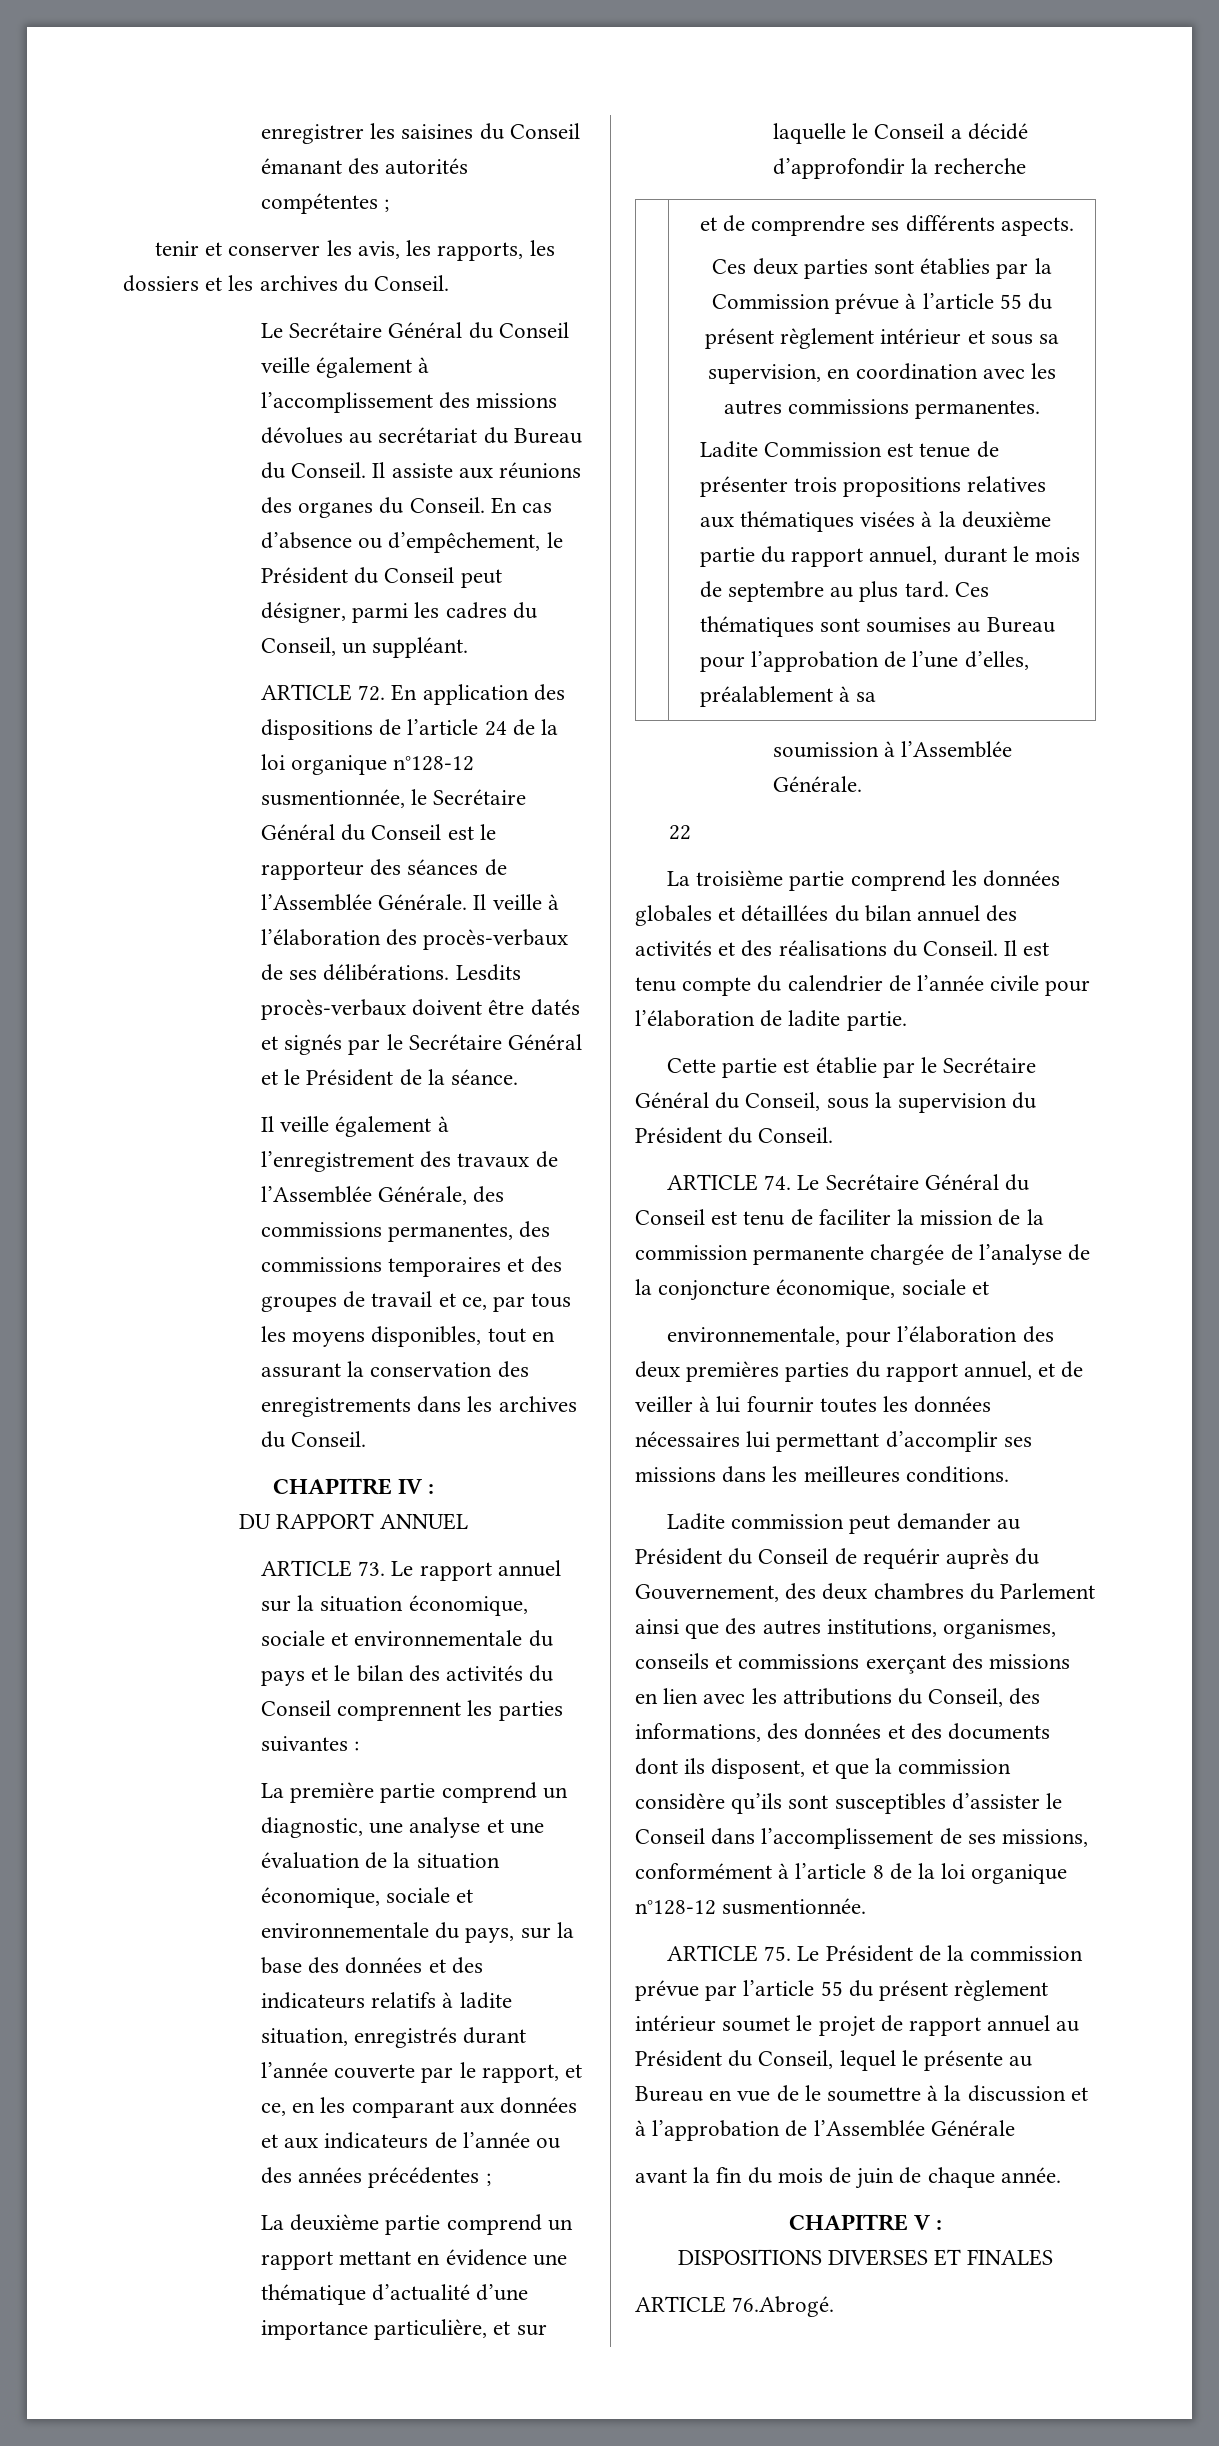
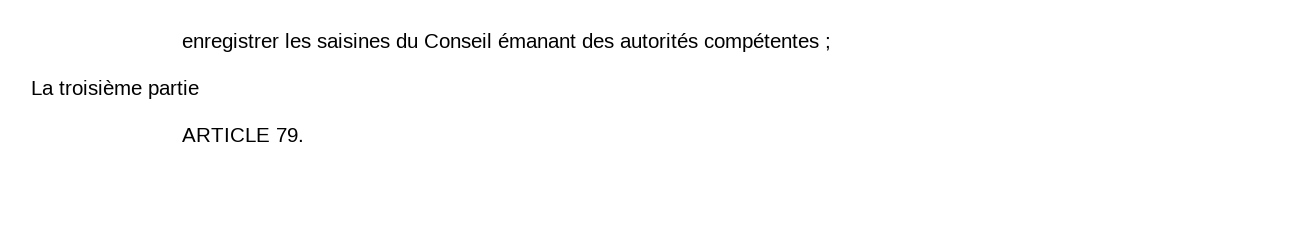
- tenir et conserver les avis, les rapports, les dossiers et les archives du Conseil.
- Le Secrétaire Général du Conseil veille également à l’accomplissement des missions dévolues au secrétariat du Bureau du Conseil. Il assiste aux réunions des organes du Conseil. En cas d’absence ou d’empêchement, le Président du Conseil peut désigner, parmi les cadres du Conseil, un suppléant.
- ARTICLE 72. En application des dispositions de l’article 24 de la loi organique n°128-12 susmentionnée, le Secrétaire Général du Conseil est le rapporteur des séances de l’Assemblée Générale. Il veille à l’élaboration des procès-verbaux de ses délibérations. Lesdits procès-verbaux doivent être datés et signés par le Secrétaire Général et le Président de la séance.
- Il veille également à l’enregistrement des travaux de l’Assemblée Générale, des commissions permanentes, des commissions temporaires et des groupes de travail et ce, par tous les moyens disponibles, tout en assurant la conservation des enregistrements dans les archives du Conseil.
- CHAPITRE IV :
- DU RAPPORT ANNUEL
- ARTICLE 73. Le rapport annuel sur la situation économique, sociale et environnementale du pays et le bilan des activités du Conseil comprennent les parties suivantes :
- La première partie comprend un diagnostic, une analyse et une évaluation de la situation économique, sociale et environnementale du pays, sur la base des données et des indicateurs relatifs à ladite situation, enregistrés durant l’année couverte par le rapport, et ce, en les comparant aux données et aux indicateurs de l’année ou des années précédentes ;
- La deuxième partie comprend un rapport mettant en évidence une thématique d’actualité d’une importance particulière, et sur laquelle le Conseil a décidé d’approfondir la recherche
- | et de comprendre ses différents aspects.
- Ces deux parties sont établies par la Commission prévue à l’article 55 du présent règlement intérieur et sous sa supervision, en coordination avec les autres commissions permanentes.
- Ladite Commission est tenue de présenter trois propositions relatives aux thématiques visées à la deuxième partie du rapport annuel, durant le mois de septembre au plus tard. Ces thématiques sont soumises au Bureau pour l’approbation de l’une d’elles, préalablement à sa
- soumission à l’Assemblée Générale.
- 22
- La troisième partie comprend les données globales et détaillées du bilan annuel des activités et des réalisations du Conseil. Il est tenu compte du calendrier de l’année civile pour l’élaboration de ladite partie.
- Cette partie est établie par le Secrétaire Général du Conseil, sous la supervision du Président du Conseil.
- ARTICLE 74. Le Secrétaire Général du Conseil est tenu de faciliter la mission de la commission permanente chargée de l’analyse de la conjoncture économique, sociale et
- environnementale, pour l’élaboration des deux premières parties du rapport annuel, et de veiller à lui fournir toutes les données nécessaires lui permettant d’accomplir ses missions dans les meilleures conditions.
- Ladite commission peut demander au Président du Conseil de requérir auprès du Gouvernement, des deux chambres du Parlement ainsi que des autres institutions, organismes, conseils et commissions exerçant des missions en lien avec les attributions du Conseil, des informations, des données et des documents dont ils disposent, et que la commission considère qu’ils sont susceptibles d’assister le Conseil dans l’accomplissement de ses missions, conformément à l’article 8 de la loi organique n°128-12 susmentionnée.
- ARTICLE 75. Le Président de la commission prévue par l’article 55 du présent règlement intérieur soumet le projet de rapport annuel au Président du Conseil, lequel le présente au Bureau en vue de le soumettre à la discussion et à l’approbation de l’Assemblée Générale
- avant la fin du mois de juin de chaque année.
- CHAPITRE V :
- DISPOSITIONS DIVERSES ET FINALES
- ARTICLE 76.Abrogé.
+ La troisième partie
+ ARTICLE 79.

